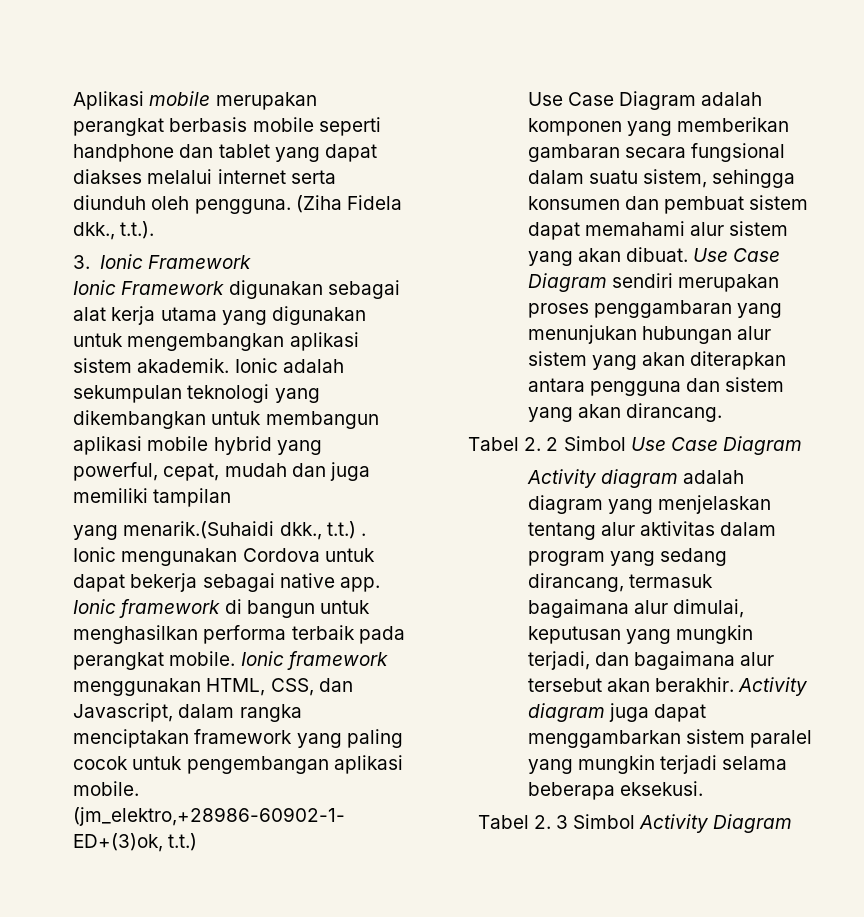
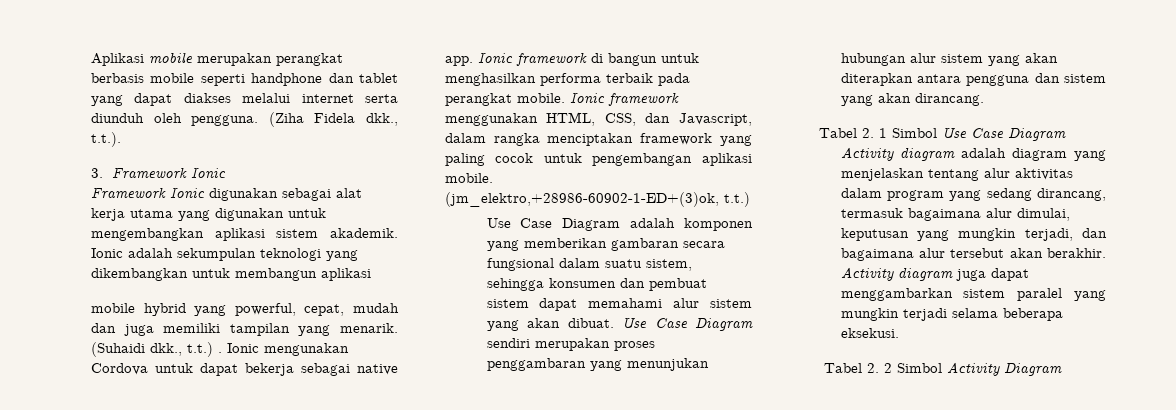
- 3. Ionic Framework
- Ionic Framework digunakan sebagai alat kerja utama yang digunakan untuk mengembangkan aplikasi sistem akademik.
+ 3. Framework Ionic
+ Framework Ionic digunakan sebagai alat kerja utama yang digunakan untuk mengembangkan aplikasi sistem akademik.
- Ionic adalah sekumpulan teknologi yang dikembangkan untuk membangun aplikasi mobile hybrid yang powerful, cepat, mudah dan juga memiliki tampilan
- yang menarik.(Suhaidi dkk., t.t.) .
+ Ionic adalah sekumpulan teknologi yang dikembangkan untuk membangun aplikasi
+ mobile hybrid yang powerful, cepat, mudah dan juga memiliki tampilan yang menarik. (Suhaidi dkk., t.t.) .
- Tabel 2. 2 Simbol Use Case Diagram
+ Tabel 2. 1 Simbol Use Case Diagram
- Tabel 2. 3 Simbol Activity Diagram
+ Tabel 2. 2 Simbol Activity Diagram

